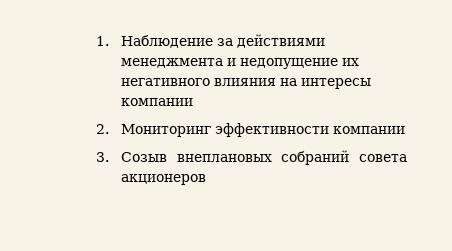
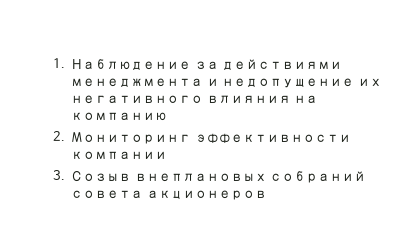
- 1. Наблюдение за действиями менеджмента и недопущение их негативного влияния на интересы компании
+ 1. Наблюдение за действиями менеджмента и недопущение их негативного влияния на компанию

